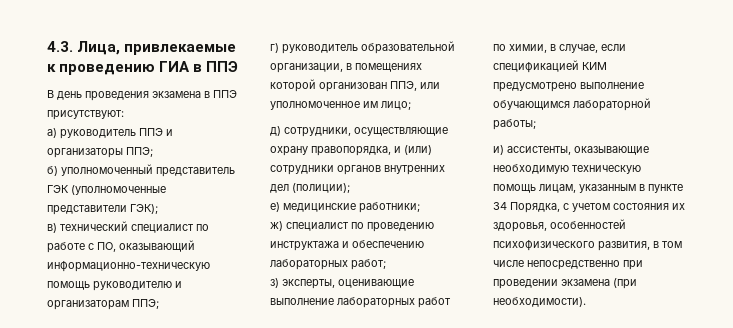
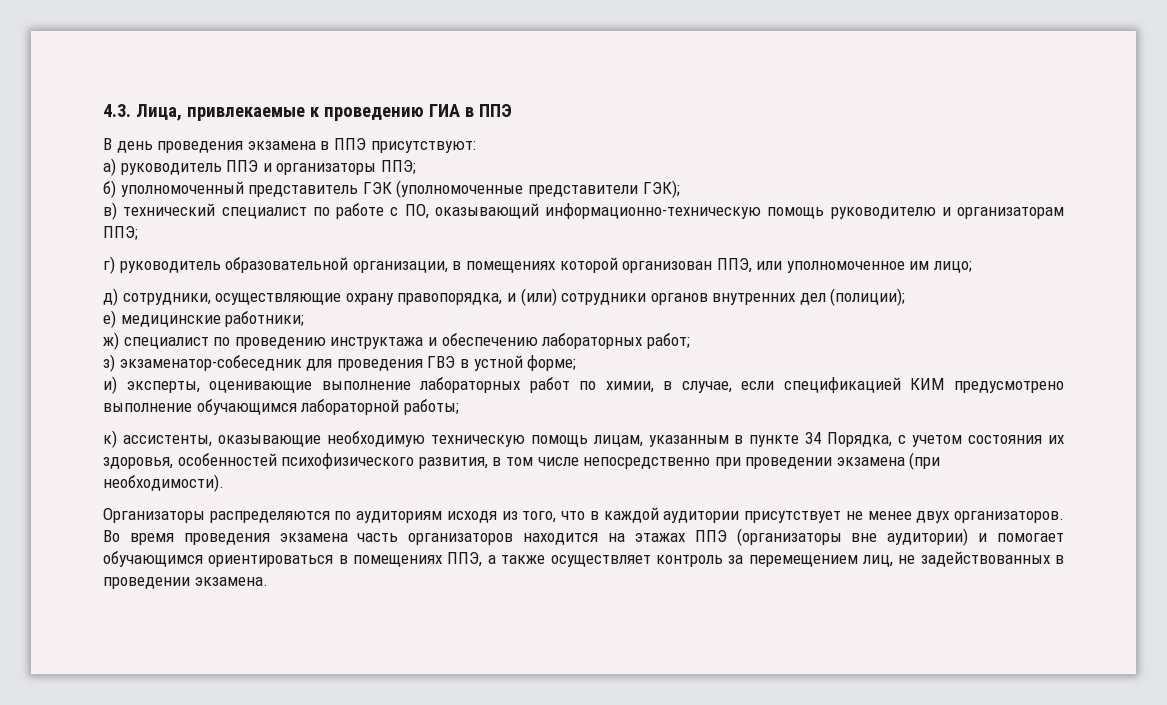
- з) эксперты, оценивающие выполнение лабораторных работ по химии, в случае, если спецификацией КИМ предусмотрено выполнение обучающимся лабораторной работы;
+ з) экзаменатор-собеседник для проведения ГВЭ в устной форме;
+ и) эксперты, оценивающие выполнение лабораторных работ по химии, в случае, если спецификацией КИМ предусмотрено выполнение обучающимся лабораторной работы;
- и) ассистенты, оказывающие необходимую техническую помощь лицам, указанным в пункте 34 Порядка, с учетом состояния их здоровья, особенностей психофизического развития, в том числе непосредственно при проведении экзамена (при необходимости).
+ к) ассистенты, оказывающие необходимую техническую помощь лицам, указанным в пункте 34 Порядка, с учетом состояния их здоровья, особенностей психофизического развития, в том числе непосредственно при проведении экзамена (при необходимости).
+ Организаторы распределяются по аудиториям исходя из того, что в каждой аудитории присутствует не менее двух организаторов. Во время проведения экзамена часть организаторов находится на этажах ППЭ (организаторы вне аудитории) и помогает обучающимся ориентироваться в помещениях ППЭ, а также осуществляет контроль за перемещением лиц, не задействованных в проведении экзамена.

